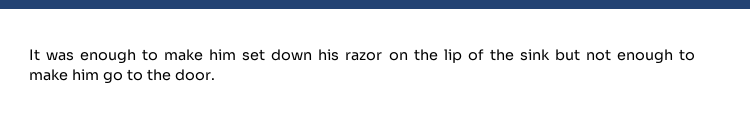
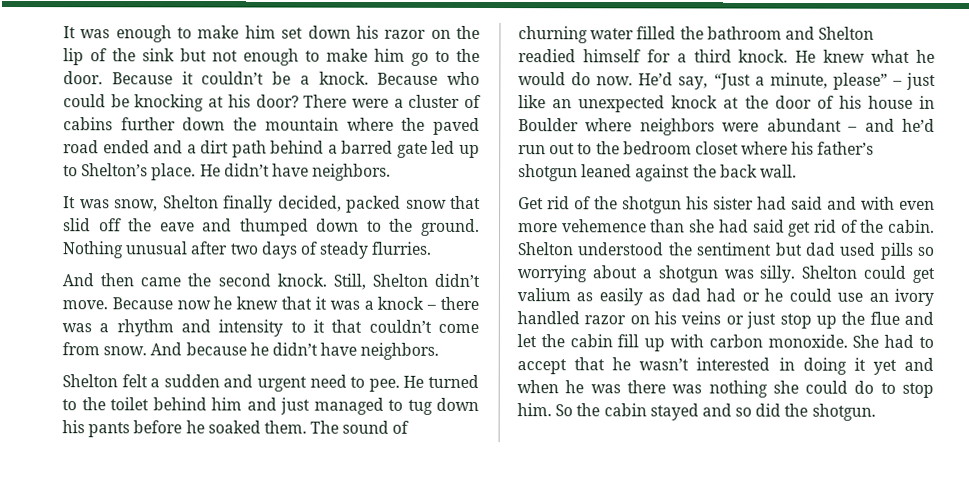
+ Because it couldn’t be a knock. Because who could be knocking at his door? There were a cluster of cabins further down the mountain where the paved road ended and a dirt path behind a barred gate led up to Shelton’s place. He didn’t have neighbors.
+ It was snow, Shelton finally decided, packed snow that slid off the eave and thumped down to the ground. Nothing unusual after two days of steady flurries.
+ And then came the second knock. Still, Shelton didn’t move. Because now he knew that it was a knock – there was a rhythm and intensity to it that couldn’t come from snow. And because he didn’t have neighbors.
+ Shelton felt a sudden and urgent need to pee. He turned to the toilet behind him and just managed to tug down his pants before he soaked them. The sound of churning water filled the bathroom and Shelton readied himself for a third knock. He knew what he would do now. He’d say, “Just a minute, please” – just like an unexpected knock at the door of his house in Boulder where neighbors were abundant – and he’d run out to the bedroom closet where his father’s shotgun leaned against the back wall.
+ Get rid of the shotgun his sister had said and with even more vehemence than she had said get rid of the cabin. Shelton understood the sentiment but dad used pills so worrying about a shotgun was silly. Shelton could get valium as easily as dad had or he could use an ivory handled razor on his veins or just stop up the flue and let the cabin fill up with carbon monoxide. She had to accept that he wasn’t interested in doing it yet and when he was there was nothing she could do to stop him. So the cabin stayed and so did the shotgun.

